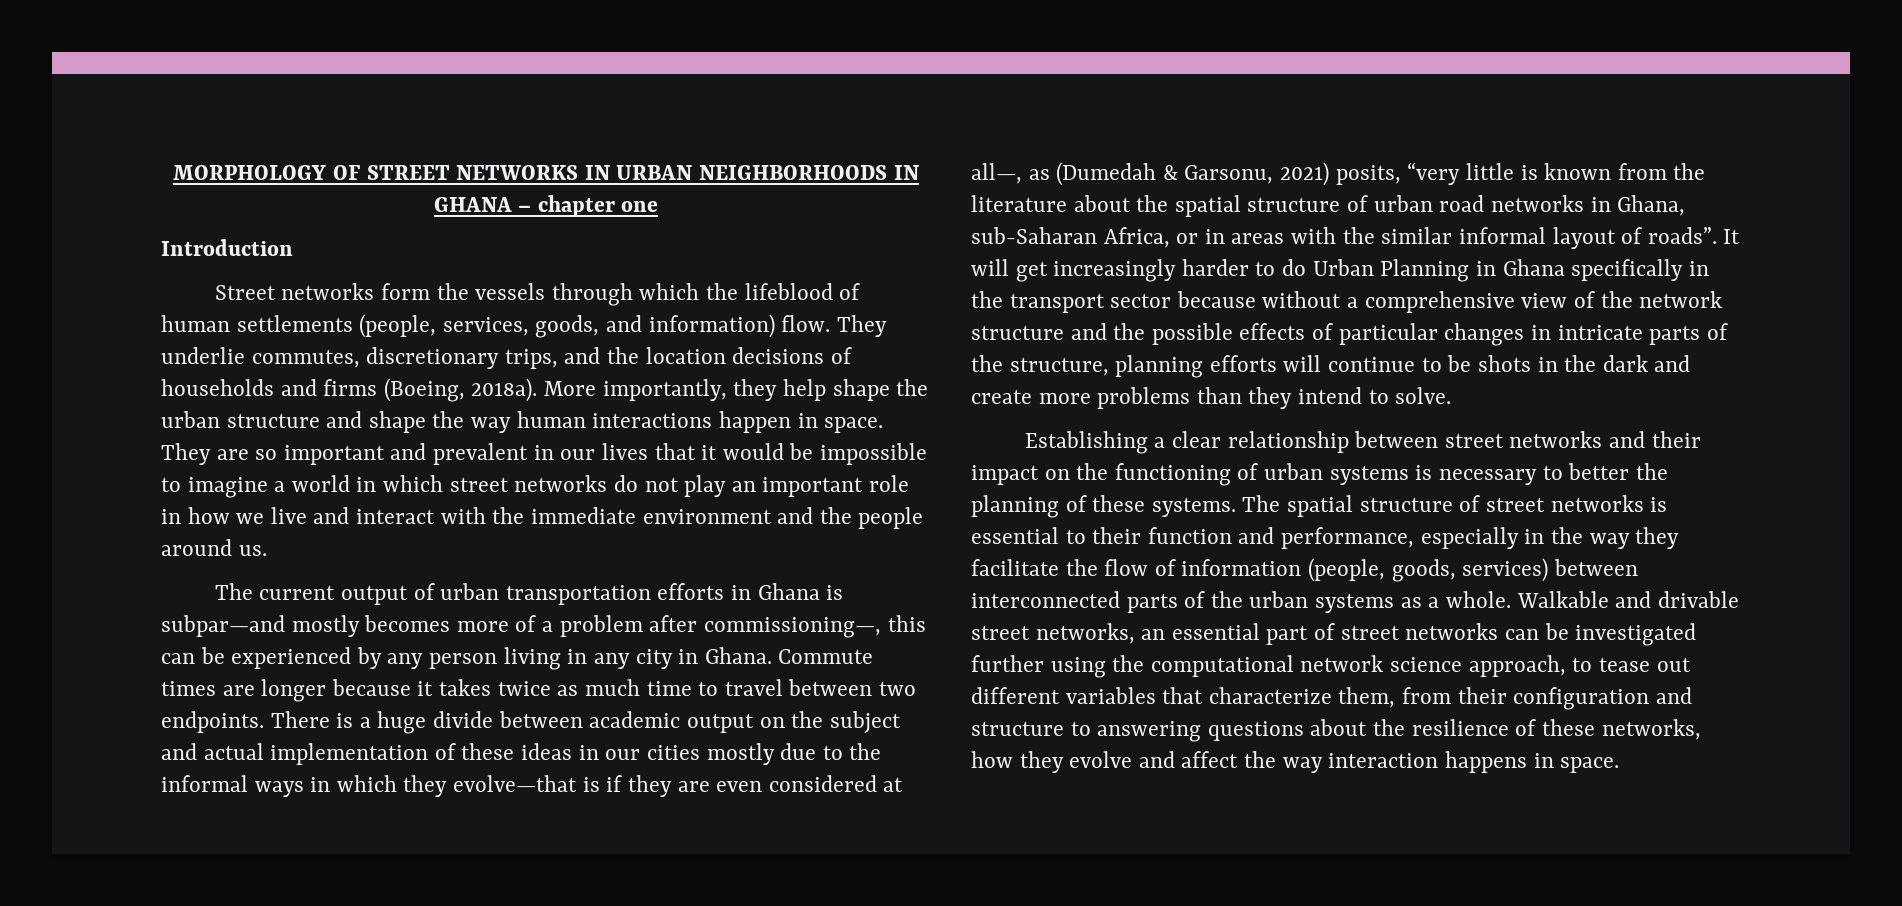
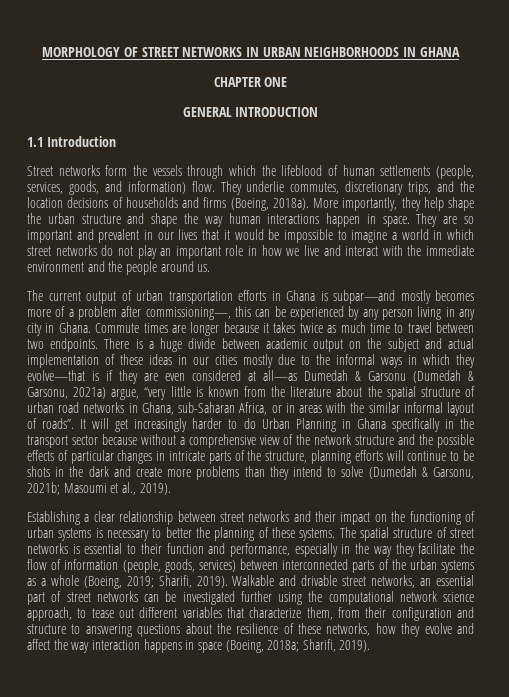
- MORPHOLOGY OF STREET NETWORKS IN URBAN NEIGHBORHOODS IN GHANA – chapter one
- Introduction
+ MORPHOLOGY OF STREET NETWORKS IN URBAN NEIGHBORHOODS IN GHANA
+ CHAPTER ONE
+ GENERAL INTRODUCTION
+ 1.1 Introduction
- There is a huge divide between academic output on the subject and actual implementation of these ideas in our cities mostly due to the informal ways in which they evolve—that is if they are even considered at all—, as (Dumedah & Garsonu, 2021) posits, “very little is known from the literature about the spatial structure of urban road networks in Ghana, sub-Saharan Africa, or in areas with the similar informal layout of roads”.
+ There is a huge divide between academic output on the subject and actual implementation of these ideas in our cities mostly due to the informal ways in which they evolve—that is if they are even considered at all—as Dumedah & Garsonu (Dumedah & Garsonu, 2021a) argue, “very little is known from the literature about the spatial structure of urban road networks in Ghana, sub-Saharan Africa, or in areas with the similar informal layout of roads”.
- It will get increasingly harder to do Urban Planning in Ghana specifically in the transport sector because without a comprehensive view of the network structure and the possible effects of particular changes in intricate parts of the structure, planning efforts will continue to be shots in the dark and create more problems than they intend to solve.
+ It will get increasingly harder to do Urban Planning in Ghana specifically in the transport sector because without a comprehensive view of the network structure and the possible effects of particular changes in intricate parts of the structure, planning efforts will continue to be shots in the dark and create more problems than they intend to solve (Dumedah & Garsonu, 2021b; Masoumi et al., 2019).
- The spatial structure of street networks is essential to their function and performance, especially in the way they facilitate the flow of information (people, goods, services) between interconnected parts of the urban systems as a whole.
+ The spatial structure of street networks is essential to their function and performance, especially in the way they facilitate the flow of information (people, goods, services) between interconnected parts of the urban systems as a whole (Boeing, 2019; Sharifi, 2019).
- Walkable and drivable street networks, an essential part of street networks can be investigated further using the computational network science approach, to tease out different variables that characterize them, from their configuration and structure to answering questions about the resilience of these networks, how they evolve and affect the way interaction happens in space.
+ Walkable and drivable street networks, an essential part of street networks can be investigated further using the computational network science approach, to tease out different variables that characterize them, from their configuration and structure to answering questions about the resilience of these networks, how they evolve and affect the way interaction happens in space (Boeing, 2018a; Sharifi, 2019).

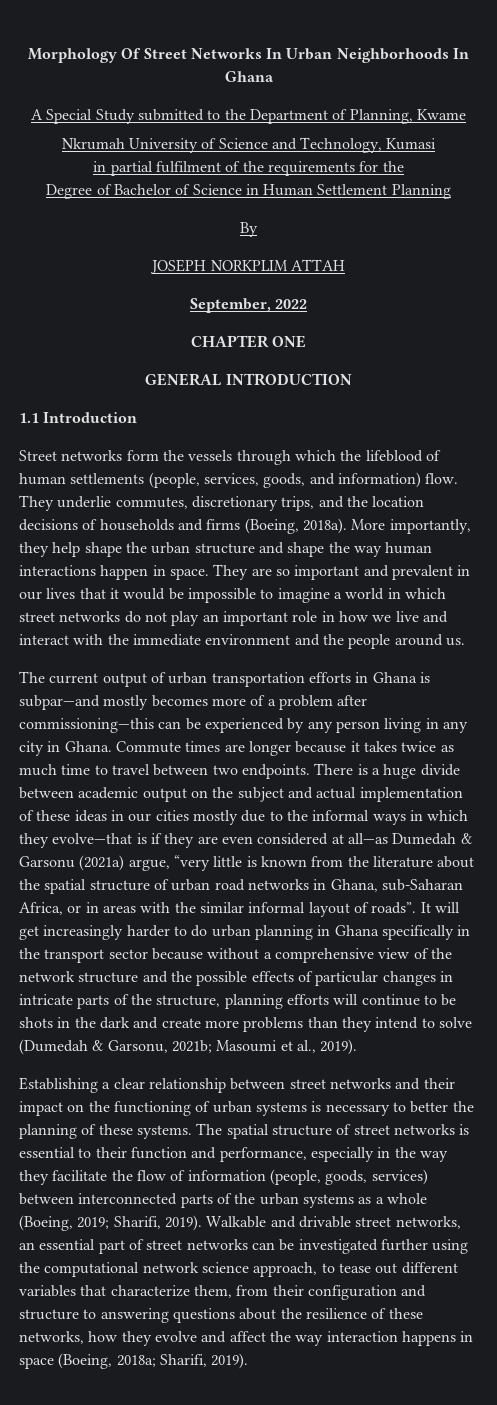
- MORPHOLOGY OF STREET NETWORKS IN URBAN NEIGHBORHOODS IN GHANA
+ Morphology Of Street Networks In Urban Neighborhoods In Ghana
+ A Special Study submitted to the Department of Planning, Kwame
+ Nkrumah University of Science and Technology, Kumasi
+ in partial fulfilment of the requirements for the
+ Degree of Bachelor of Science in Human Settlement Planning
+ By
+ JOSEPH NORKPLIM ATTAH
+ September, 2022
- The current output of urban transportation efforts in Ghana is subpar—and mostly becomes more of a problem after commissioning—, this can be experienced by any person living in any city in Ghana.
+ The current output of urban transportation efforts in Ghana is subpar—and mostly becomes more of a problem after commissioning—this can be experienced by any person living in any city in Ghana.
- There is a huge divide between academic output on the subject and actual implementation of these ideas in our cities mostly due to the informal ways in which they evolve—that is if they are even considered at all—as Dumedah & Garsonu (Dumedah & Garsonu, 2021a) argue, “very little is known from the literature about the spatial structure of urban road networks in Ghana, sub-Saharan Africa, or in areas with the similar informal layout of roads”.
+ There is a huge divide between academic output on the subject and actual implementation of these ideas in our cities mostly due to the informal ways in which they evolve—that is if they are even considered at all—as Dumedah & Garsonu (2021a) argue, “very little is known from the literature about the spatial structure of urban road networks in Ghana, sub-Saharan Africa, or in areas with the similar informal layout of roads”.
- It will get increasingly harder to do Urban Planning in Ghana specifically in the transport sector because without a comprehensive view of the network structure and the possible effects of particular changes in intricate parts of the structure, planning efforts will continue to be shots in the dark and create more problems than they intend to solve (Dumedah & Garsonu, 2021b;
+ It will get increasingly harder to do urban planning in Ghana specifically in the transport sector because without a comprehensive view of the network structure and the possible effects of particular changes in intricate parts of the structure, planning efforts will continue to be shots in the dark and create more problems than they intend to solve (Dumedah & Garsonu, 2021b;

